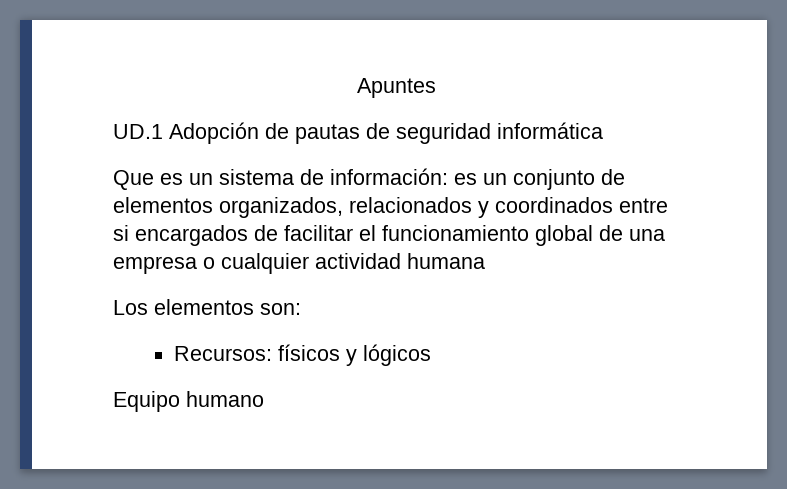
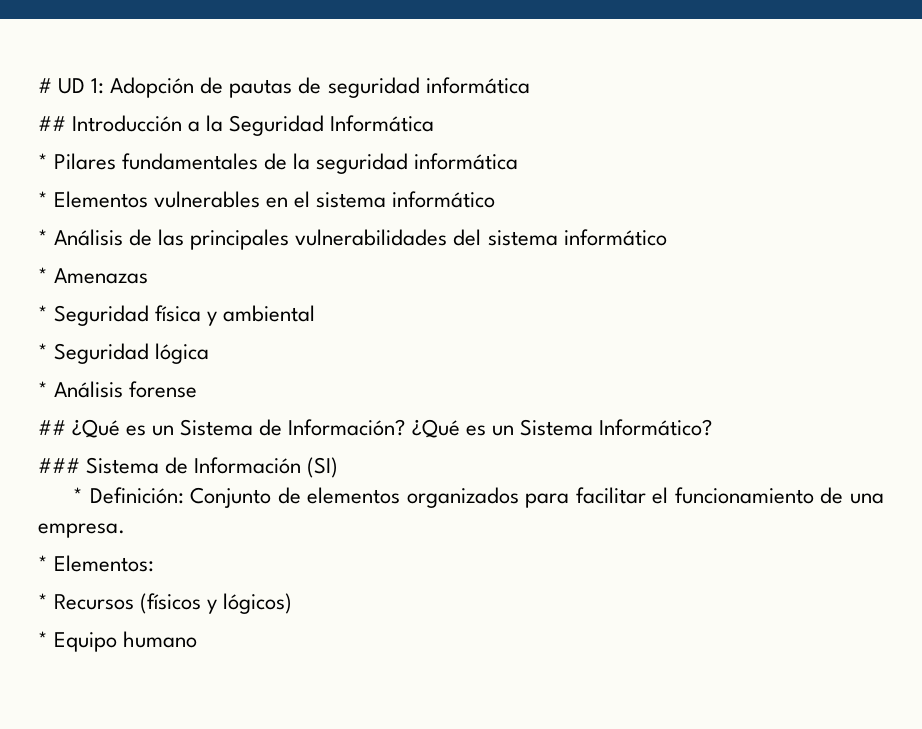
- Apuntes
- UD.1 Adopción de pautas de seguridad informática
+ # UD 1: Adopción de pautas de seguridad informática
- Que es un sistema de información: es un conjunto de elementos organizados, relacionados y coordinados entre si encargados de facilitar el funcionamiento global de una empresa o cualquier actividad humana
- Los elementos son:
- Recursos: físicos y lógicos
- Equipo humano
+ ## Introducción a la Seguridad Informática
+ * Pilares fundamentales de la seguridad informática
+ * Elementos vulnerables en el sistema informático
+ * Análisis de las principales vulnerabilidades del sistema informático
+ * Amenazas
+ * Seguridad física y ambiental
+ * Seguridad lógica
+ * Análisis forense
+ ## ¿Qué es un Sistema de Información? ¿Qué es un Sistema Informático?
+ ### Sistema de Información (SI)
+ * Definición: Conjunto de elementos organizados para facilitar el funcionamiento de una empresa.
+ * Elementos:
+ * Recursos (físicos y lógicos)
+ * Equipo humano

